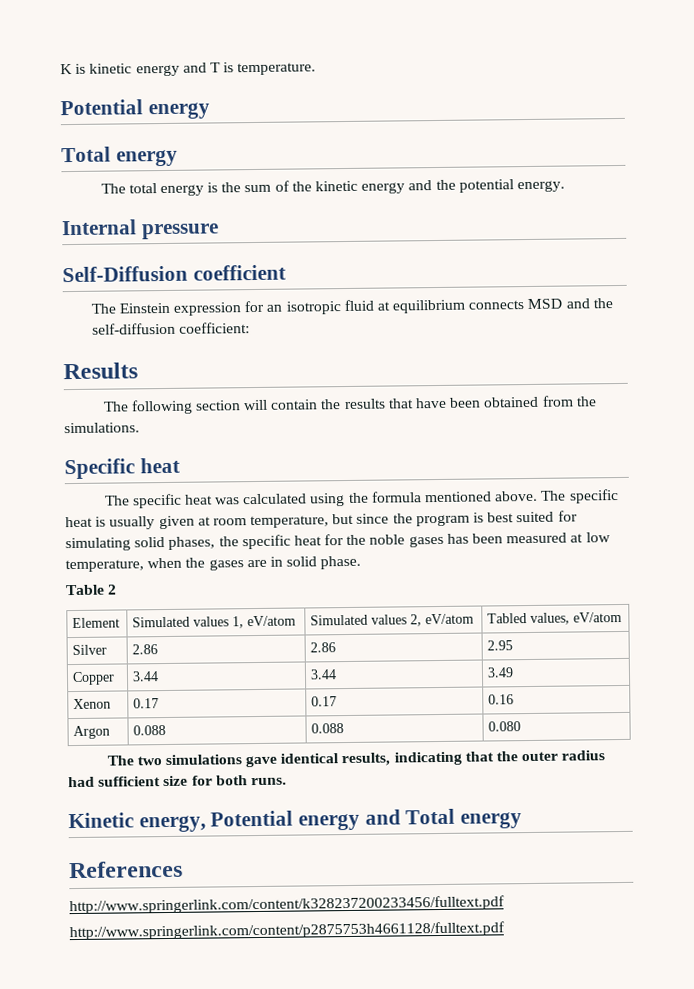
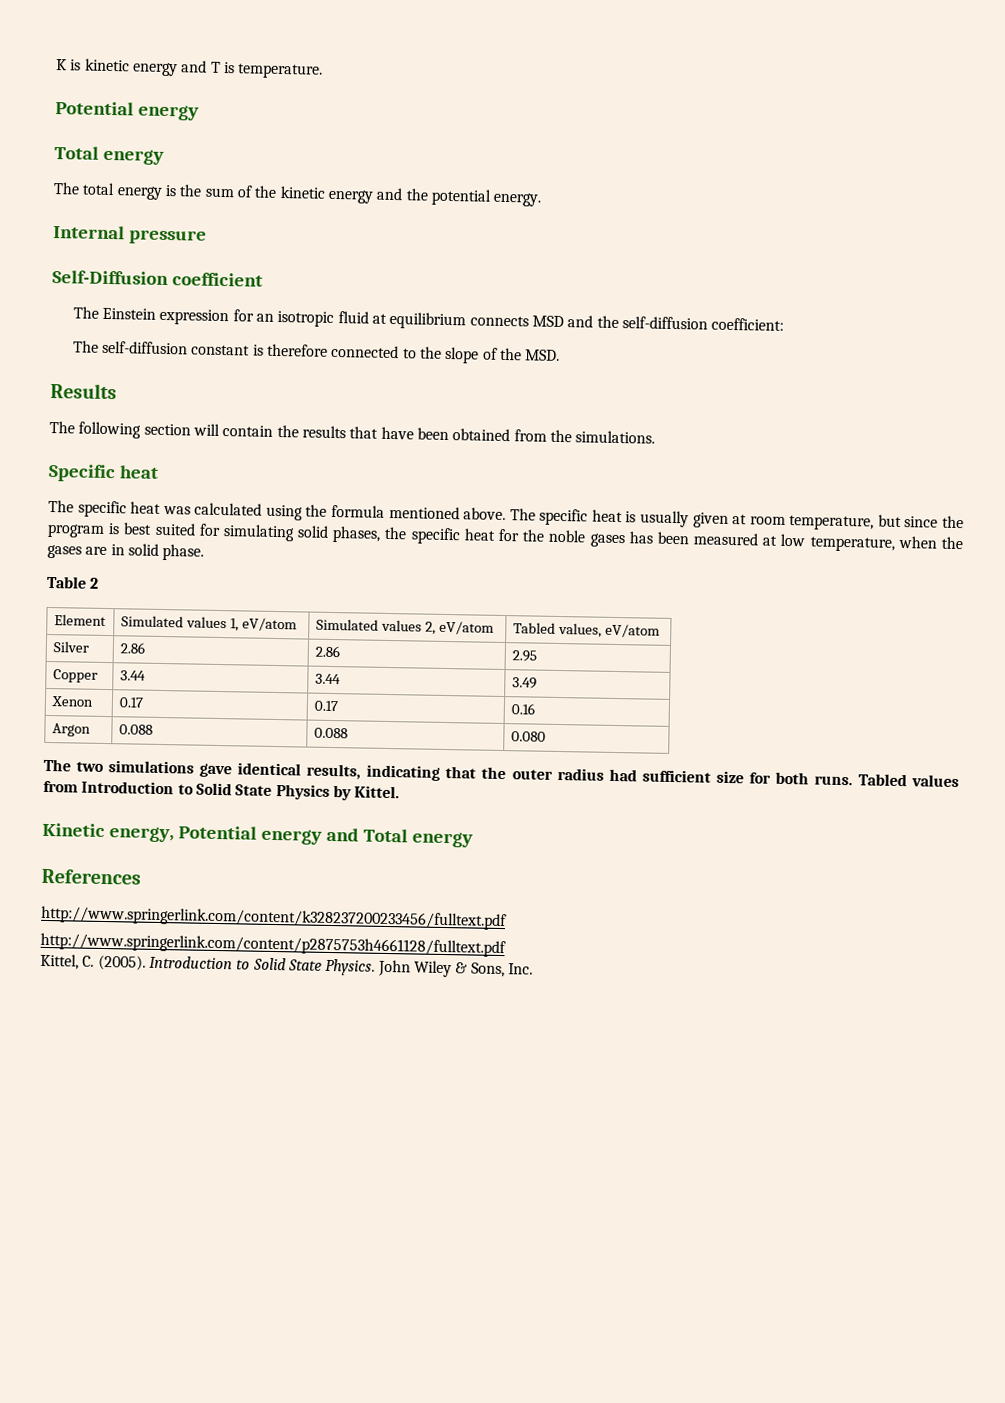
+ The self-diffusion constant is therefore connected to the slope of the MSD.
+ Tabled values from Introduction to Solid State Physics by Kittel.
+ Kittel, C. (2005). Introduction to Solid State Physics. John Wiley & Sons, Inc.

